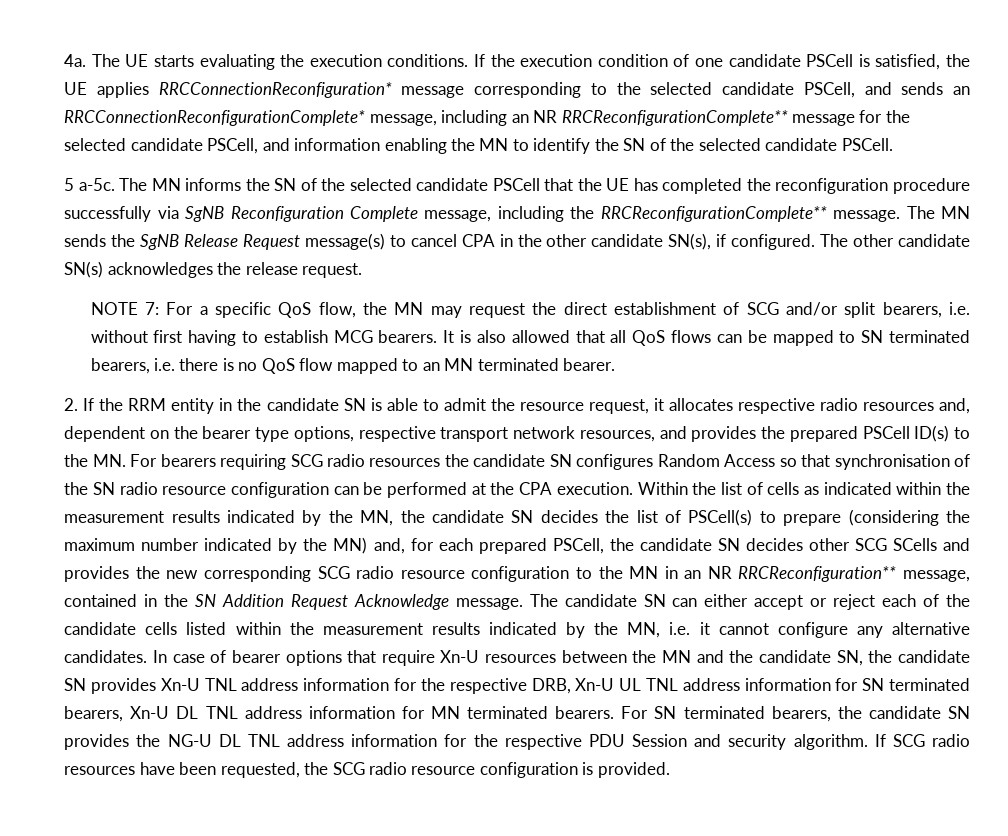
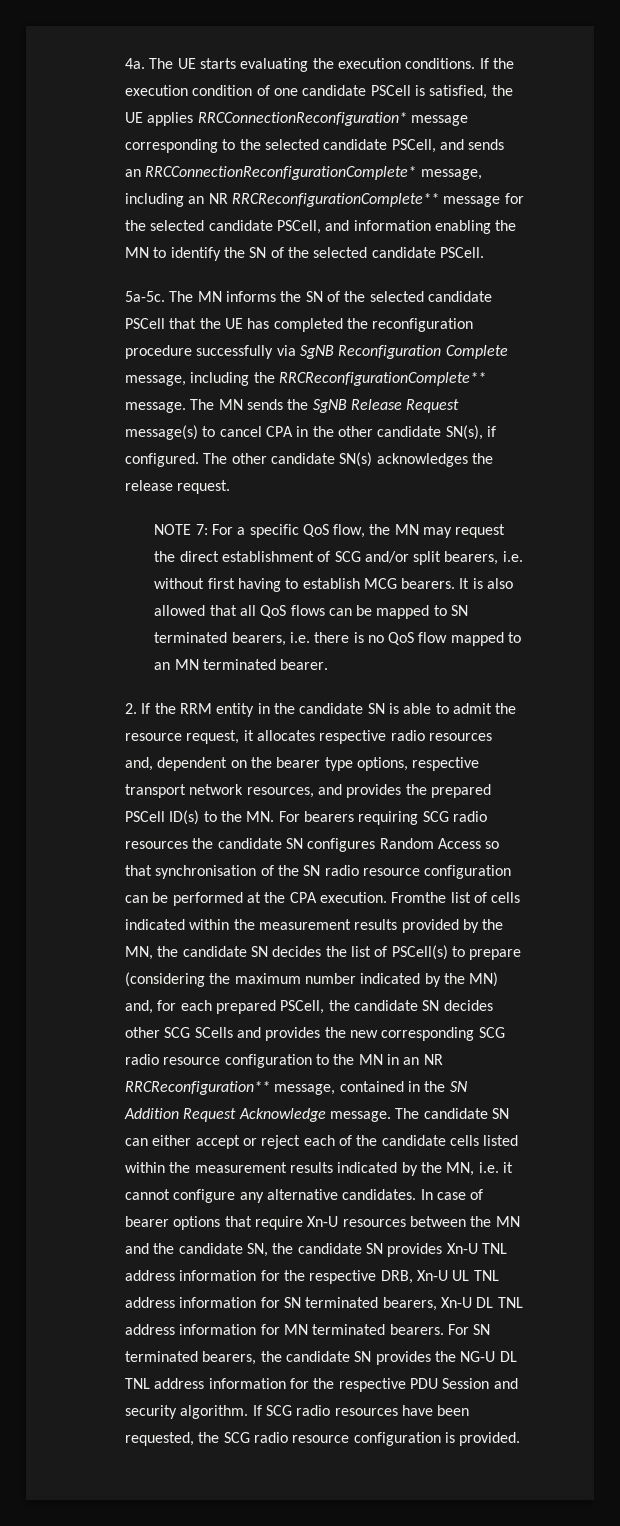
- 5 a-5c.
+ 5a-5c.
- Within the list of cells as indicated within the measurement results indicated by the MN, the candidate SN decides the list of PSCell(s) to prepare (considering the maximum number indicated by the MN) and, for each prepared PSCell, the candidate SN decides other SCG SCells and provides the new corresponding SCG radio resource configuration to the MN in an NR RRCReconfiguration** message, contained in the SN Addition Request Acknowledge message.
+ Fromthe list of cells indicated within the measurement results provided by the MN, the candidate SN decides the list of PSCell(s) to prepare (considering the maximum number indicated by the MN) and, for each prepared PSCell, the candidate SN decides other SCG SCells and provides the new corresponding SCG radio resource configuration to the MN in an NR RRCReconfiguration** message, contained in the SN Addition Request Acknowledge message.

